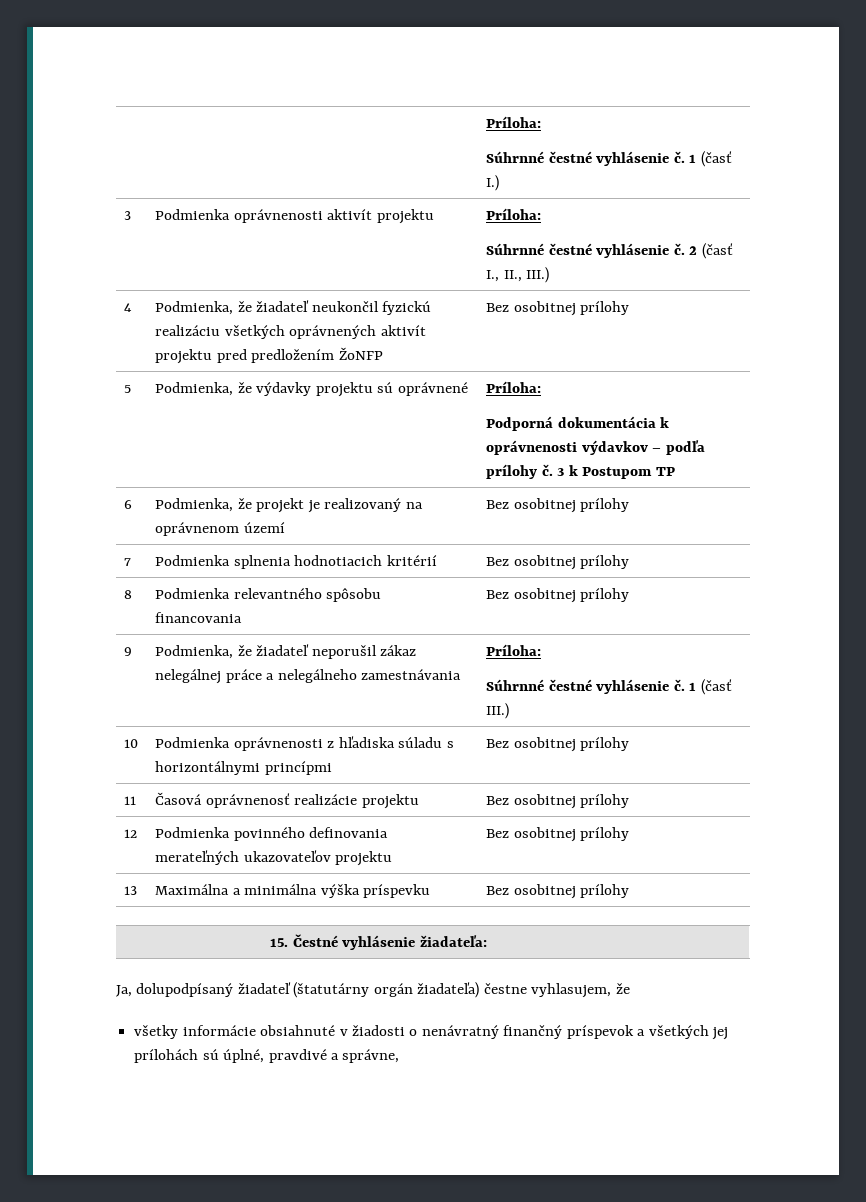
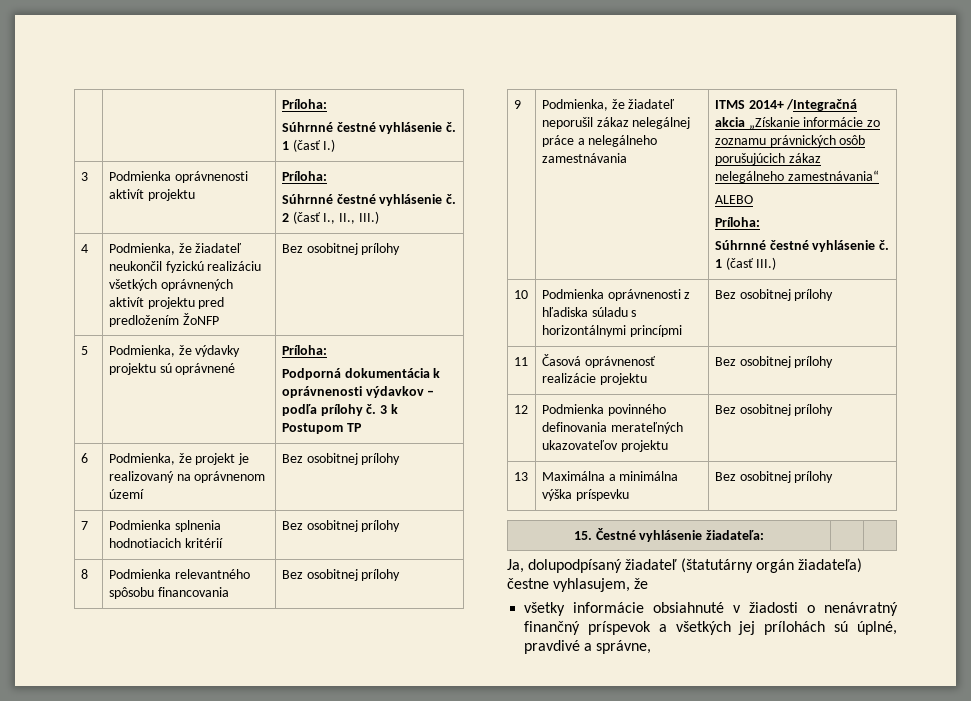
- 9 | Podmienka, že žiadateľ neporušil zákaz nelegálnej práce a nelegálneho zamestnávania | Príloha:
+ 9 | Podmienka, že žiadateľ neporušil zákaz nelegálnej práce a nelegálneho zamestnávania | ITMS 2014+ /Integračná akcia „Získanie informácie zo zoznamu právnických osôb porušujúcich zákaz nelegálneho zamestnávania“
+ ALEBO
+ Príloha:

